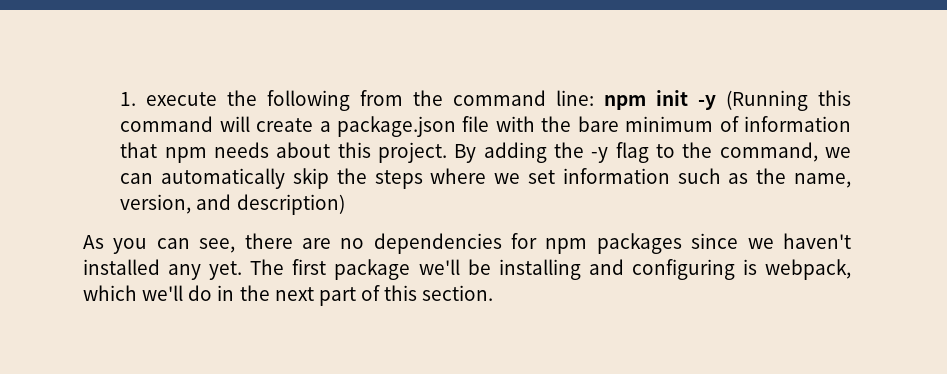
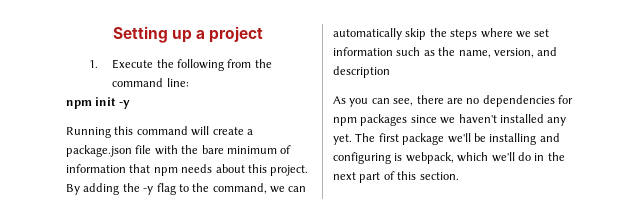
- 1. execute the following from the command line: npm init -y (Running this command will create a package.json file with the bare minimum of information that npm needs about this project.
+ Setting up a project
+ 1. Execute the following from the command line:
+ npm init -y
+ Running this command will create a package.json file with the bare minimum of information that npm needs about this project.
- By adding the -y flag to the command, we can automatically skip the steps where we set information such as the name, version, and description)
+ By adding the -y flag to the command, we can automatically skip the steps where we set information such as the name, version, and description

